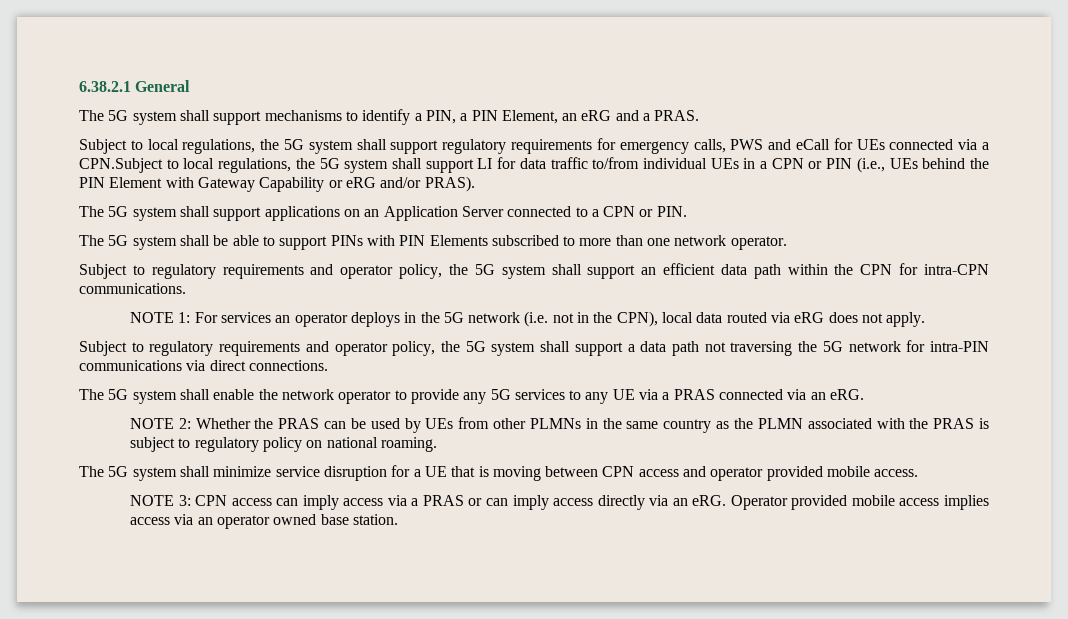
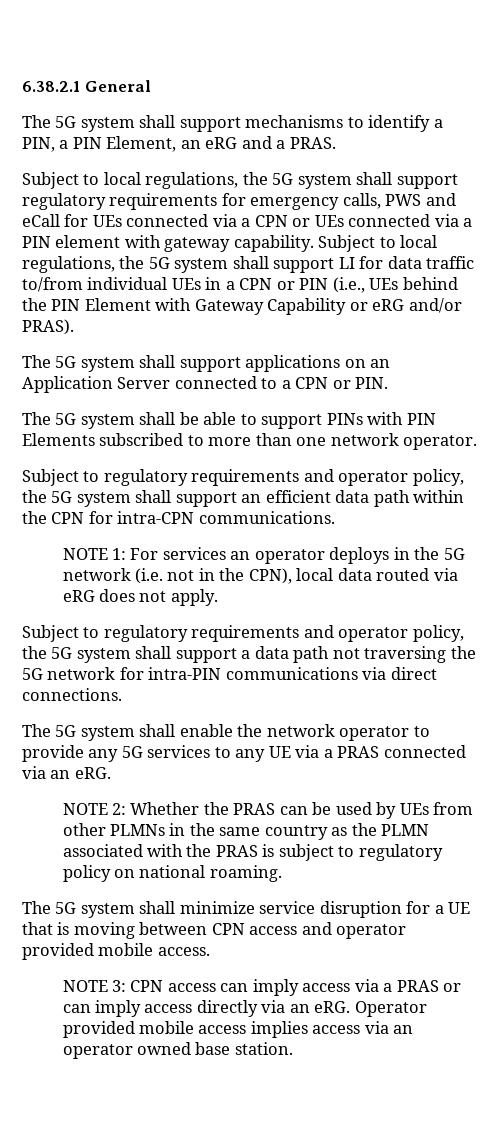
- Subject to local regulations, the 5G system shall support regulatory requirements for emergency calls, PWS and eCall for UEs connected via a CPN.Subject to local regulations, the 5G system shall support LI for data traffic to/from individual UEs in a CPN or PIN (i.e., UEs behind the PIN Element with Gateway Capability or eRG and/or PRAS).
+ Subject to local regulations, the 5G system shall support regulatory requirements for emergency calls, PWS and eCall for UEs connected via a CPN or UEs connected via a PIN element with gateway capability. Subject to local regulations, the 5G system shall support LI for data traffic to/from individual UEs in a CPN or PIN (i.e., UEs behind the PIN Element with Gateway Capability or eRG and/or PRAS).

